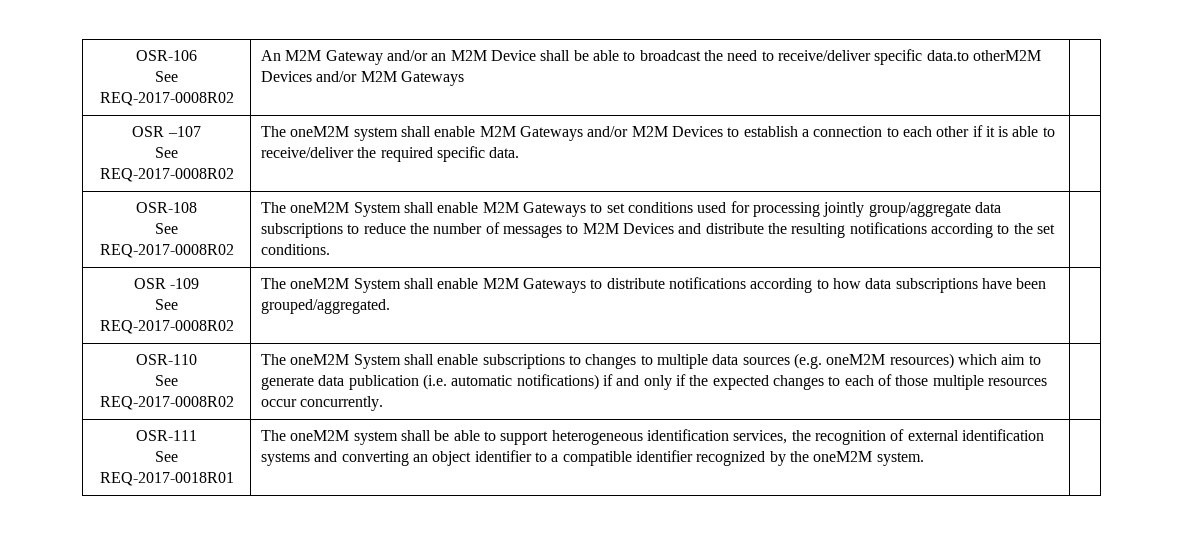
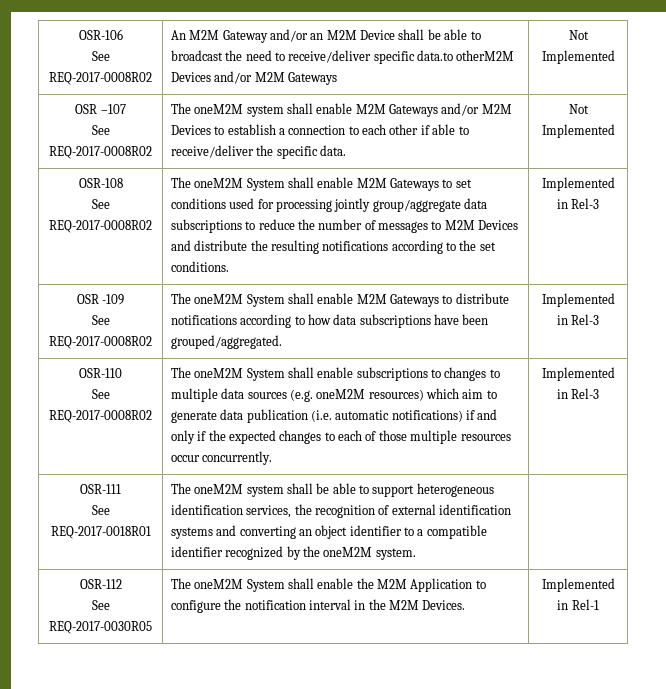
  OSR-106
- See REQ-2017-0008R02 | An M2M Gateway and/or an M2M Device shall be able to broadcast the need to receive/deliver specific data.to otherM2M Devices and/or M2M Gateways |
+ See REQ-2017-0008R02 | An M2M Gateway and/or an M2M Device shall be able to broadcast the need to receive/deliver specific data.to otherM2M Devices and/or M2M Gateways | Not Implemented
  OSR –107
- See REQ-2017-0008R02 | The oneM2M system shall enable M2M Gateways and/or M2M Devices to establish a connection to each other if it is able to receive/deliver the required specific data. |
+ See REQ-2017-0008R02 | The oneM2M system shall enable M2M Gateways and/or M2M Devices to establish a connection to each other if able to receive/deliver the specific data. | Not Implemented
- The oneM2M System shall enable M2M Gateways to set conditions used for processing jointly group/aggregate data subscriptions to reduce the number of messages to M2M Devices and distribute the resulting notifications according to the set conditions.
+ The oneM2M System shall enable M2M Gateways to set conditions used for processing jointly group/aggregate data subscriptions to reduce the number of messages to M2M Devices and distribute the resulting notifications according to the set conditions. | Implemented in Rel-3
  OSR -109
- See REQ-2017-0008R02 | The oneM2M System shall enable M2M Gateways to distribute notifications according to how data subscriptions have been grouped/aggregated. |
+ See REQ-2017-0008R02 | The oneM2M System shall enable M2M Gateways to distribute notifications according to how data subscriptions have been grouped/aggregated. | Implemented in Rel-3
- The oneM2M System shall enable subscriptions to changes to multiple data sources (e.g. oneM2M resources) which aim to generate data publication (i.e. automatic notifications) if and only if the expected changes to each of those multiple resources occur concurrently.
+ The oneM2M System shall enable subscriptions to changes to multiple data sources (e.g. oneM2M resources) which aim to generate data publication (i.e. automatic notifications) if and only if the expected changes to each of those multiple resources occur concurrently. | Implemented in Rel-3
+ OSR-112
+ See REQ-2017-0030R05 | The oneM2M System shall enable the M2M Application to configure the notification interval in the M2M Devices. | Implemented in Rel-1

